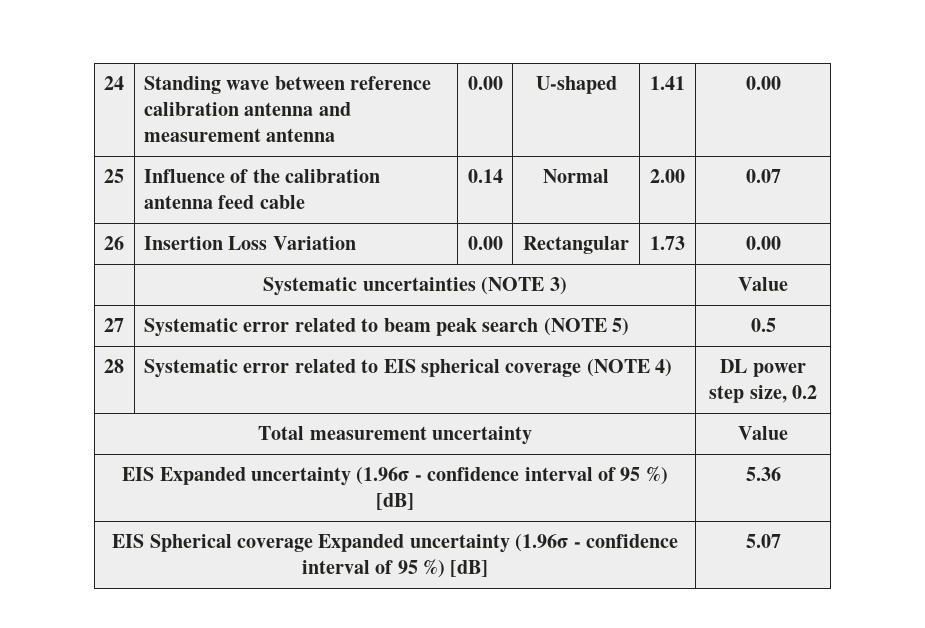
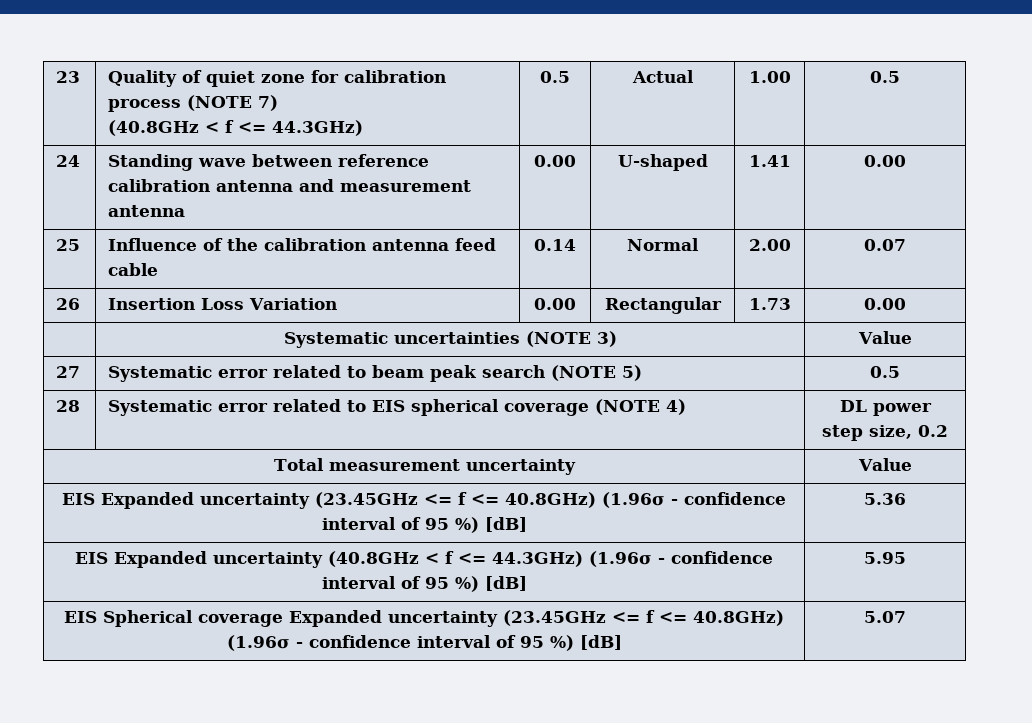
+ 23 | Quality of quiet zone for calibration process (NOTE 7)
+ (40.8GHz < f <= 44.3GHz) | 0.5 | Actual | 1.00 | 0.5
- EIS Expanded uncertainty (1.96σ - confidence interval of 95 %) [dB] | 5.36
+ EIS Expanded uncertainty (23.45GHz <= f <= 40.8GHz) (1.96σ - confidence interval of 95 %) [dB] | 5.36
+ EIS Expanded uncertainty (40.8GHz < f <= 44.3GHz) (1.96σ - confidence interval of 95 %) [dB] | 5.95
- EIS Spherical coverage Expanded uncertainty (1.96σ - confidence interval of 95 %) [dB] | 5.07
+ EIS Spherical coverage Expanded uncertainty (23.45GHz <= f <= 40.8GHz) (1.96σ - confidence interval of 95 %) [dB] | 5.07

